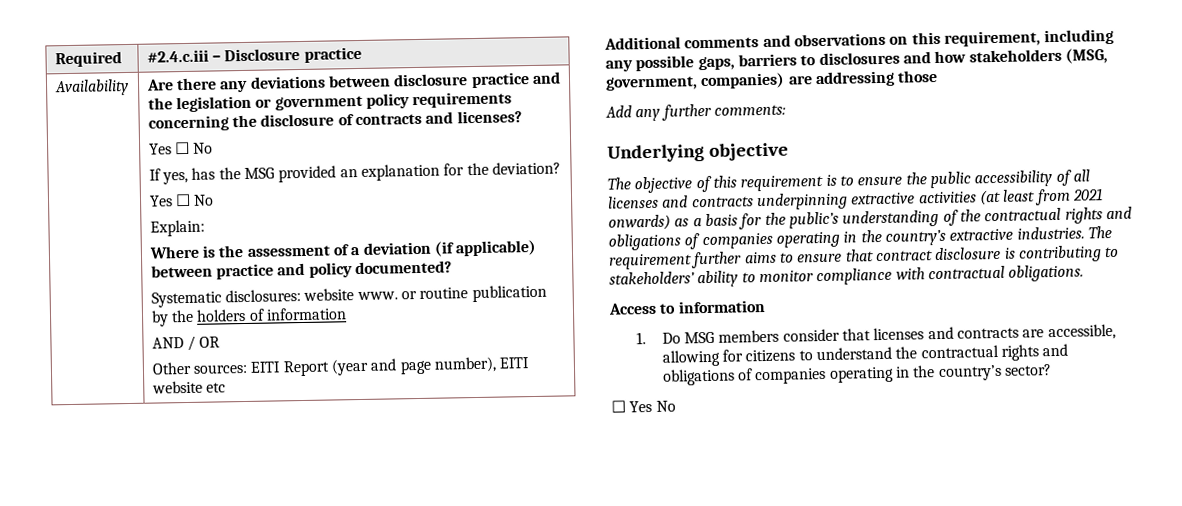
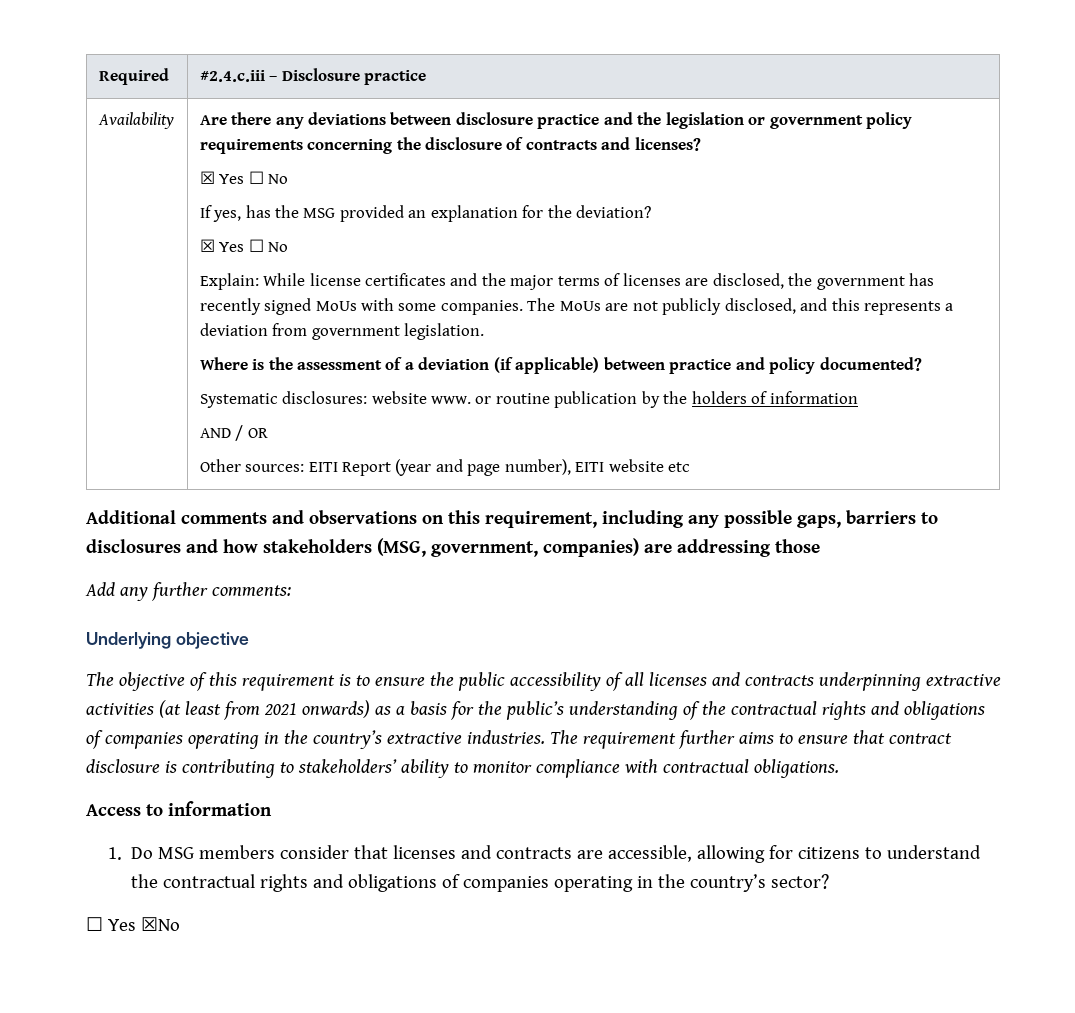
  Are there any deviations between disclosure practice and the legislation or government policy requirements concerning the disclosure of contracts and licenses?
- Yes ☐ No
+ ☒ Yes ☐ No
  If yes, has the MSG provided an explanation for the deviation?
- Yes ☐ No
+ ☒ Yes ☐ No
- Explain:
+ Explain: While license certificates and the major terms of licenses are disclosed, the government has recently signed MoUs with some companies. The MoUs are not publicly disclosed, and this represents a deviation from government legislation.
- ☐ Yes No
+ ☐ Yes ☒No

